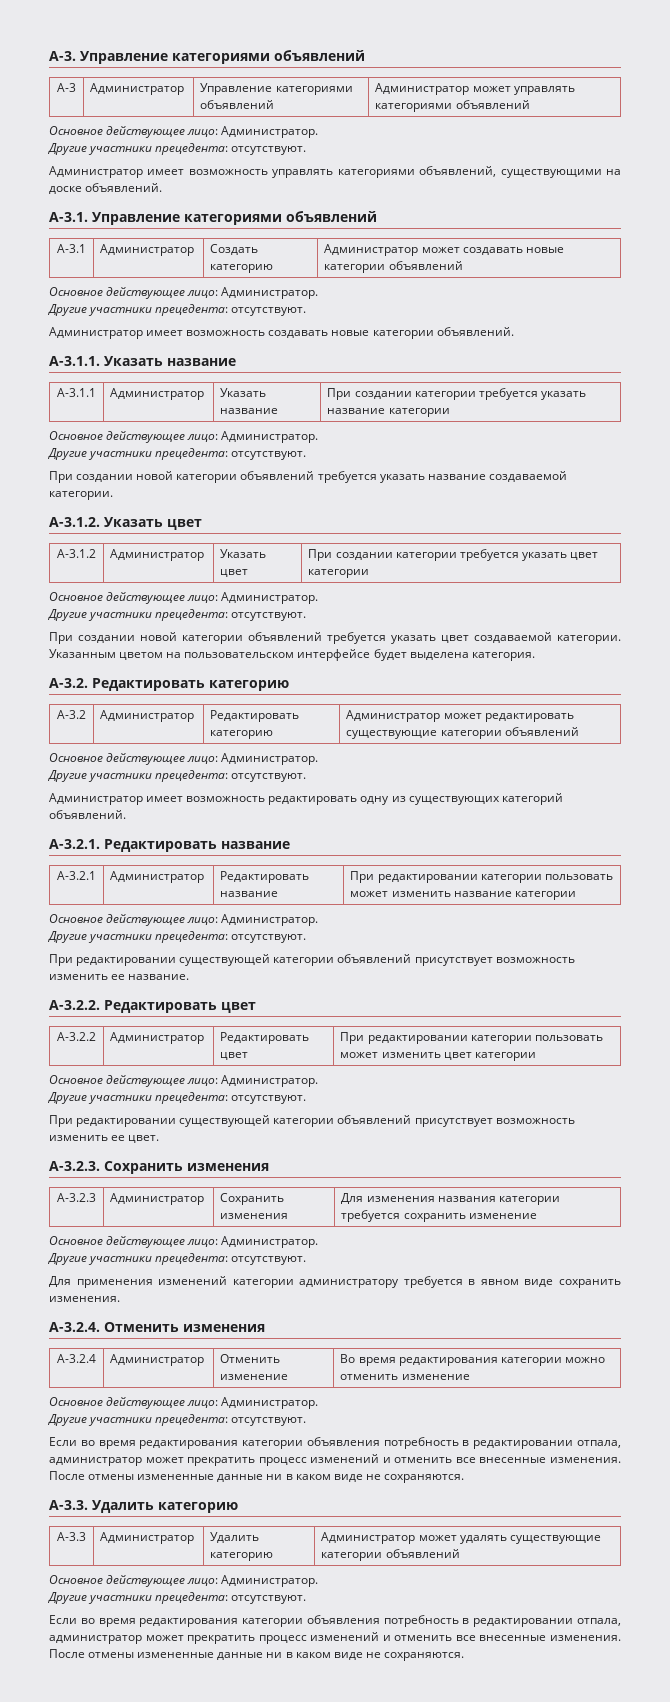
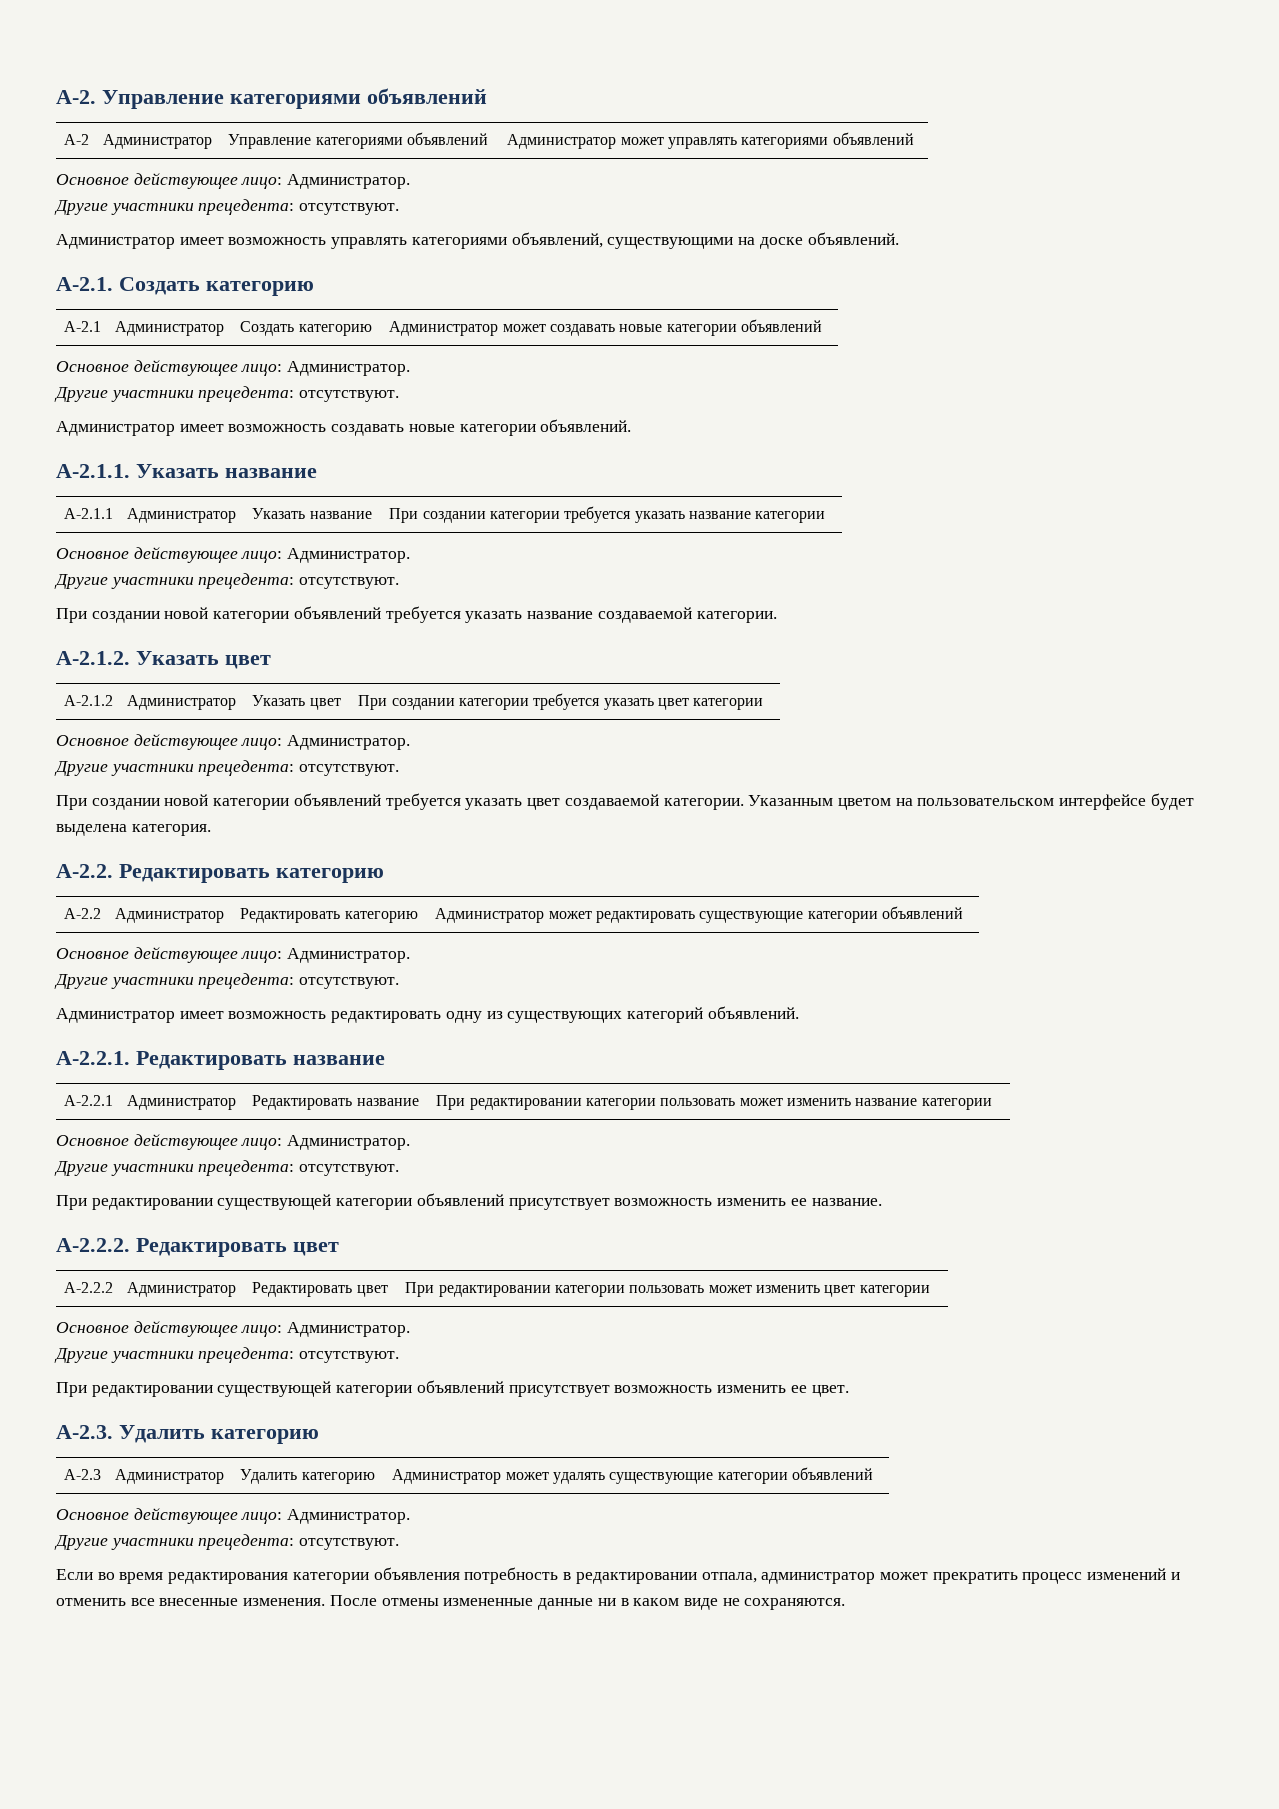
- A-3. Управление категориями объявлений
- A-3 | Администратор | Управление категориями объявлений | Администратор может управлять категориями объявлений
+ A-2. Управление категориями объявлений
+ A-2 | Администратор | Управление категориями объявлений | Администратор может управлять категориями объявлений
- A-3.1. Управление категориями объявлений
- A-3.1 | Администратор | Создать категорию | Администратор может создавать новые категории объявлений
+ A-2.1. Создать категорию
+ A-2.1 | Администратор | Создать категорию | Администратор может создавать новые категории объявлений
- A-3.1.1. Указать название
+ A-2.1.1. Указать название
- A-3.1.1 | Администратор | Указать название | При создании категории требуется указать название категории
+ A-2.1.1 | Администратор | Указать название | При создании категории требуется указать название категории
- A-3.1.2. Указать цвет
+ A-2.1.2. Указать цвет
- A-3.1.2 | Администратор | Указать цвет | При создании категории требуется указать цвет категории
+ A-2.1.2 | Администратор | Указать цвет | При создании категории требуется указать цвет категории
- A-3.2. Редактировать категорию
+ A-2.2. Редактировать категорию
- A-3.2 | Администратор | Редактировать категорию | Администратор может редактировать существующие категории объявлений
+ A-2.2 | Администратор | Редактировать категорию | Администратор может редактировать существующие категории объявлений
- A-3.2.1. Редактировать название
+ A-2.2.1. Редактировать название
- A-3.2.1 | Администратор | Редактировать название | При редактировании категории пользовать может изменить название категории
+ A-2.2.1 | Администратор | Редактировать название | При редактировании категории пользовать может изменить название категории
- A-3.2.2. Редактировать цвет
+ A-2.2.2. Редактировать цвет
- A-3.2.2 | Администратор | Редактировать цвет | При редактировании категории пользовать может изменить цвет категории
+ A-2.2.2 | Администратор | Редактировать цвет | При редактировании категории пользовать может изменить цвет категории
- A-3.2.3. Сохранить изменения
- A-3.2.3 | Администратор | Сохранить изменения | Для изменения названия категории требуется сохранить изменение
- Основное действующее лицо: Администратор.
- Другие участники прецедента: отсутствуют.
- Для применения изменений категории администратору требуется в явном виде сохранить изменения.
- A-3.2.4. Отменить изменения
- A-3.2.4 | Администратор | Отменить изменение | Во время редактирования категории можно отменить изменение
- Основное действующее лицо: Администратор.
- Другие участники прецедента: отсутствуют.
- Если во время редактирования категории объявления потребность в редактировании отпала, администратор может прекратить процесс изменений и отменить все внесенные изменения. После отмены измененные данные ни в каком виде не сохраняются.
- A-3.3. Удалить категорию
+ A-2.3. Удалить категорию
- A-3.3 | Администратор | Удалить категорию | Администратор может удалять существующие категории объявлений
+ A-2.3 | Администратор | Удалить категорию | Администратор может удалять существующие категории объявлений

